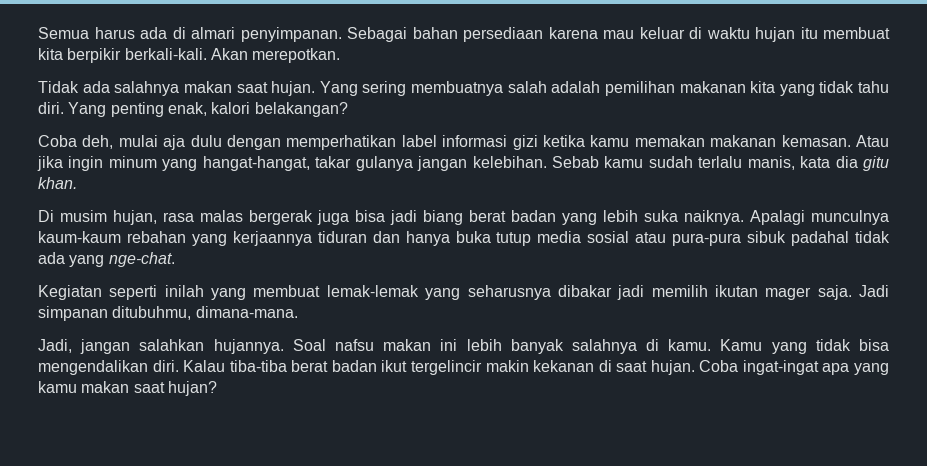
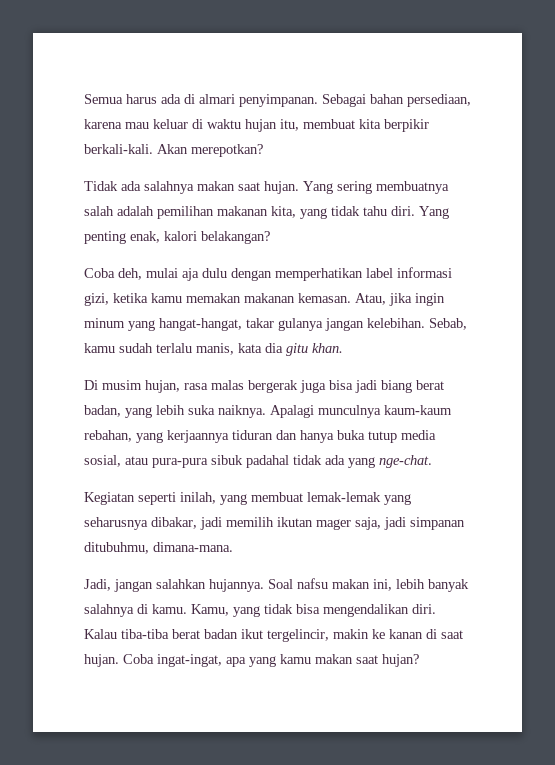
- Sebagai bahan persediaan karena mau keluar di waktu hujan itu membuat kita berpikir berkali-kali.
+ Sebagai bahan persediaan, karena mau keluar di waktu hujan itu, membuat kita berpikir berkali-kali.
- Akan merepotkan.
+ Akan merepotkan?
- Yang sering membuatnya salah adalah pemilihan makanan kita yang tidak tahu diri.
+ Yang sering membuatnya salah adalah pemilihan makanan kita, yang tidak tahu diri.
- Coba deh, mulai aja dulu dengan memperhatikan label informasi gizi ketika kamu memakan makanan kemasan.
+ Coba deh, mulai aja dulu dengan memperhatikan label informasi gizi, ketika kamu memakan makanan kemasan.
- Atau jika ingin minum yang hangat-hangat, takar gulanya jangan kelebihan.
+ Atau, jika ingin minum yang hangat-hangat, takar gulanya jangan kelebihan.
- Sebab kamu sudah terlalu manis, kata dia gitu khan.
+ Sebab, kamu sudah terlalu manis, kata dia gitu khan.
- Di musim hujan, rasa malas bergerak juga bisa jadi biang berat badan yang lebih suka naiknya.
+ Di musim hujan, rasa malas bergerak juga bisa jadi biang berat badan, yang lebih suka naiknya.
- Apalagi munculnya kaum-kaum rebahan yang kerjaannya tiduran dan hanya buka tutup media sosial atau pura-pura sibuk padahal tidak ada yang nge-chat.
+ Apalagi munculnya kaum-kaum rebahan, yang kerjaannya tiduran dan hanya buka tutup media sosial, atau pura-pura sibuk padahal tidak ada yang nge-chat.
- Kegiatan seperti inilah yang membuat lemak-lemak yang seharusnya dibakar jadi memilih ikutan mager saja. Jadi simpanan ditubuhmu, dimana-mana.
+ Kegiatan seperti inilah, yang membuat lemak-lemak yang seharusnya dibakar, jadi memilih ikutan mager saja, jadi simpanan ditubuhmu, dimana-mana.
- Soal nafsu makan ini lebih banyak salahnya di kamu.
+ Soal nafsu makan ini, lebih banyak salahnya di kamu.
- Kamu yang tidak bisa mengendalikan diri.
+ Kamu, yang tidak bisa mengendalikan diri.
- Kalau tiba-tiba berat badan ikut tergelincir makin kekanan di saat hujan.
+ Kalau tiba-tiba berat badan ikut tergelincir, makin ke kanan di saat hujan.
- Coba ingat-ingat apa yang kamu makan saat hujan?
+ Coba ingat-ingat, apa yang kamu makan saat hujan?

